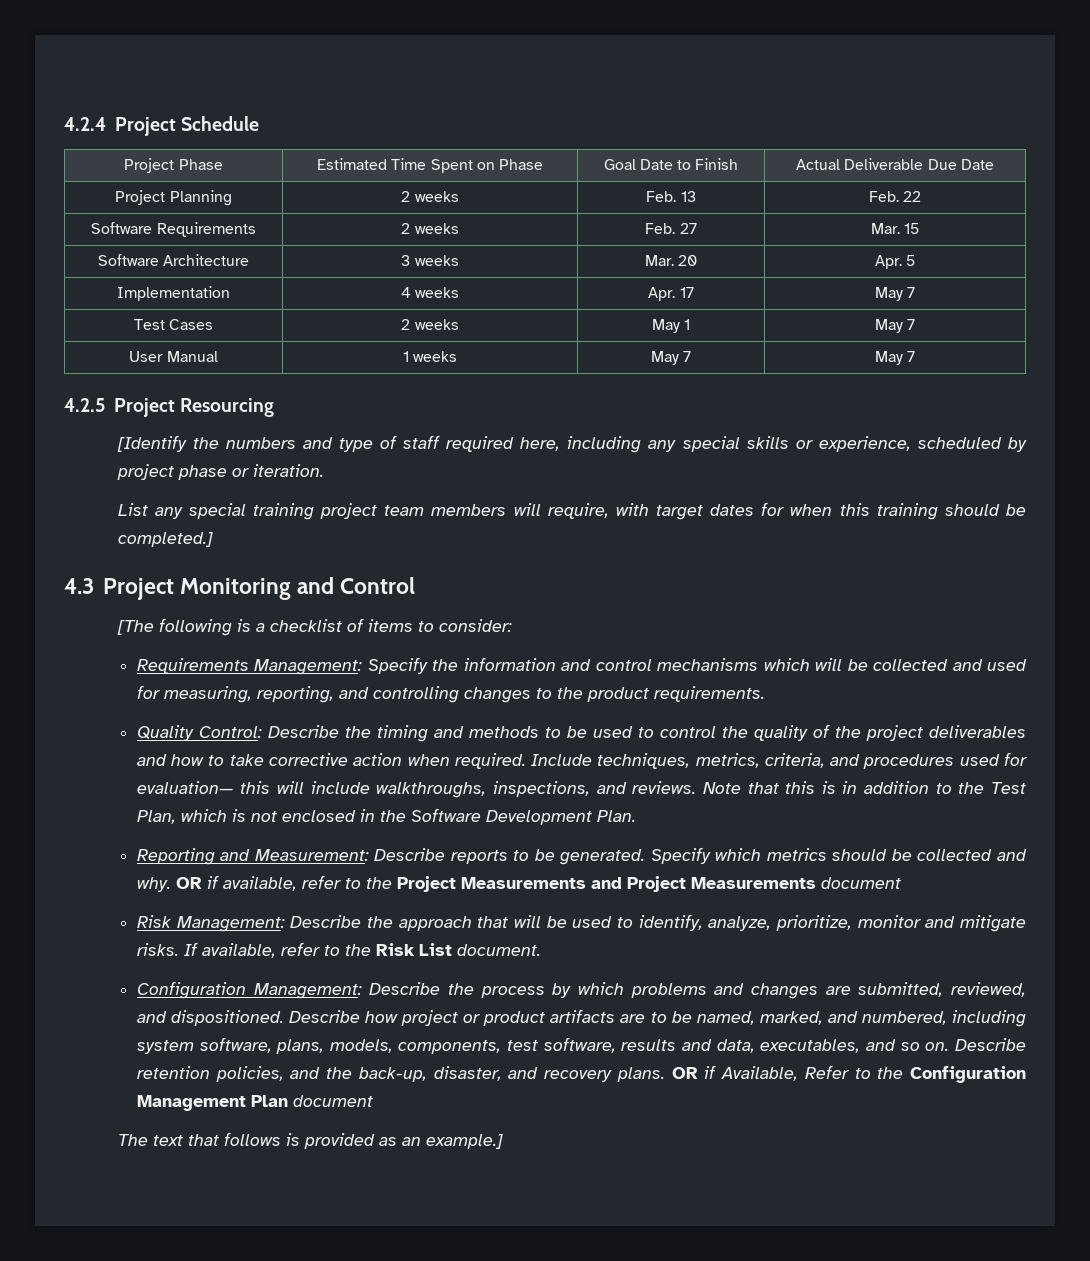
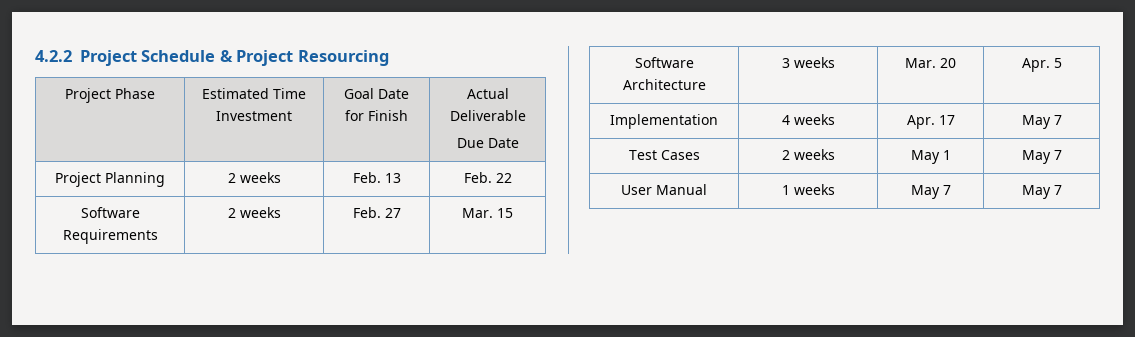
- 4.2.4 Project Schedule
+ 4.2.2 Project Schedule & Project Resourcing
- Project Phase | Estimated Time Spent on Phase | Goal Date to Finish | Actual Deliverable Due Date
+ Project Phase | Estimated Time Investment | Goal Date for Finish | Actual Deliverable
+ Due Date
- 4.2.5 Project Resourcing
- [Identify the numbers and type of staff required here, including any special skills or experience, scheduled by project phase or iteration.
- List any special training project team members will require, with target dates for when this training should be completed.]
- 4.3 Project Monitoring and Control
- [The following is a checklist of items to consider:
- Requirements Management: Specify the information and control mechanisms which will be collected and used for measuring, reporting, and controlling changes to the product requirements.
- Quality Control: Describe the timing and methods to be used to control the quality of the project deliverables and how to take corrective action when required. Include techniques, metrics, criteria, and procedures used for evaluation— this will include walkthroughs, inspections, and reviews. Note that this is in addition to the Test Plan, which is not enclosed in the Software Development Plan.
- Reporting and Measurement: Describe reports to be generated. Specify which metrics should be collected and why. OR if available, refer to the Project Measurements and Project Measurements document
- Risk Management: Describe the approach that will be used to identify, analyze, prioritize, monitor and mitigate risks. If available, refer to the Risk List document.
- Configuration Management: Describe the process by which problems and changes are submitted, reviewed, and dispositioned. Describe how project or product artifacts are to be named, marked, and numbered, including system software, plans, models, components, test software, results and data, executables, and so on. Describe retention policies, and the back-up, disaster, and recovery plans. OR if Available, Refer to the Configuration Management Plan document
- The text that follows is provided as an example.]

